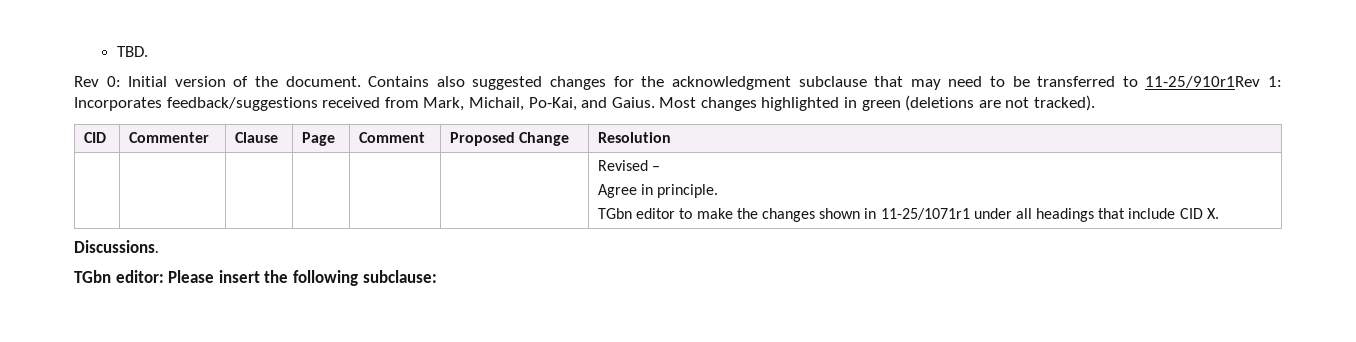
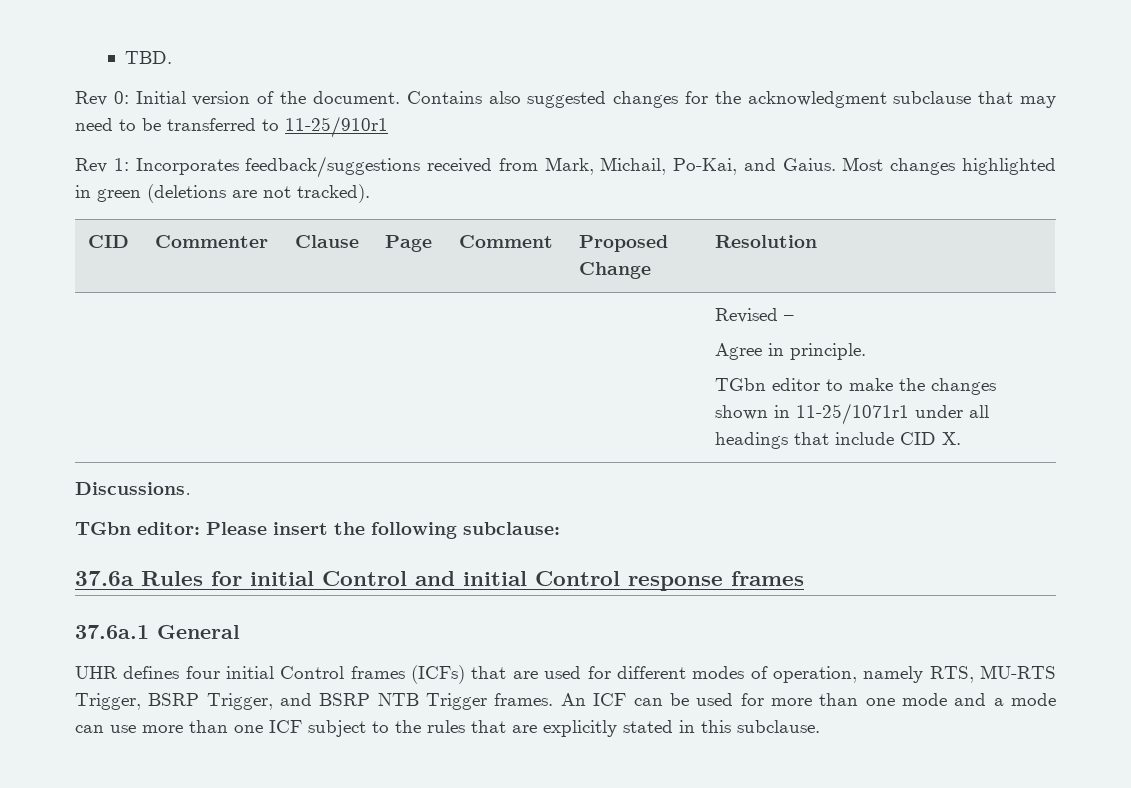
- Contains also suggested changes for the acknowledgment subclause that may need to be transferred to 11-25/910r1Rev 1: Incorporates feedback/suggestions received from Mark, Michail, Po-Kai, and Gaius.
+ Contains also suggested changes for the acknowledgment subclause that may need to be transferred to 11-25/910r1
+ Rev 1: Incorporates feedback/suggestions received from Mark, Michail, Po-Kai, and Gaius.
+ 37.6a Rules for initial Control and initial Control response frames
+ 37.6a.1 General
+ UHR defines four initial Control frames (ICFs) that are used for different modes of operation, namely RTS, MU-RTS Trigger, BSRP Trigger, and BSRP NTB Trigger frames. An ICF can be used for more than one mode and a mode can use more than one ICF subject to the rules that are explicitly stated in this subclause.

